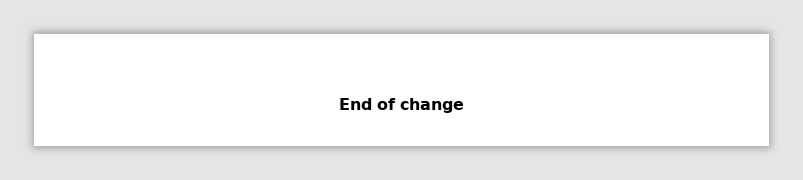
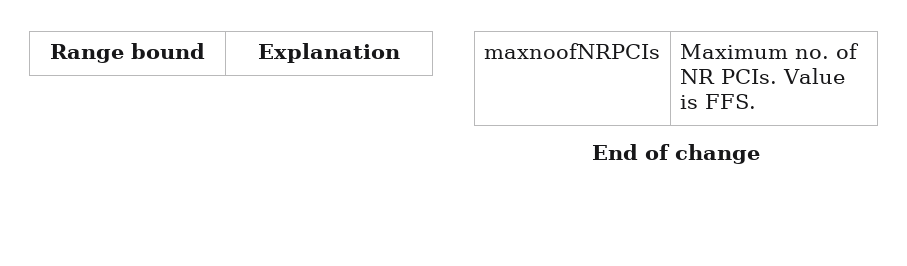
+ Range bound | Explanation
+ maxnoofNRPCIs | Maximum no. of NR PCIs. Value is FFS.

